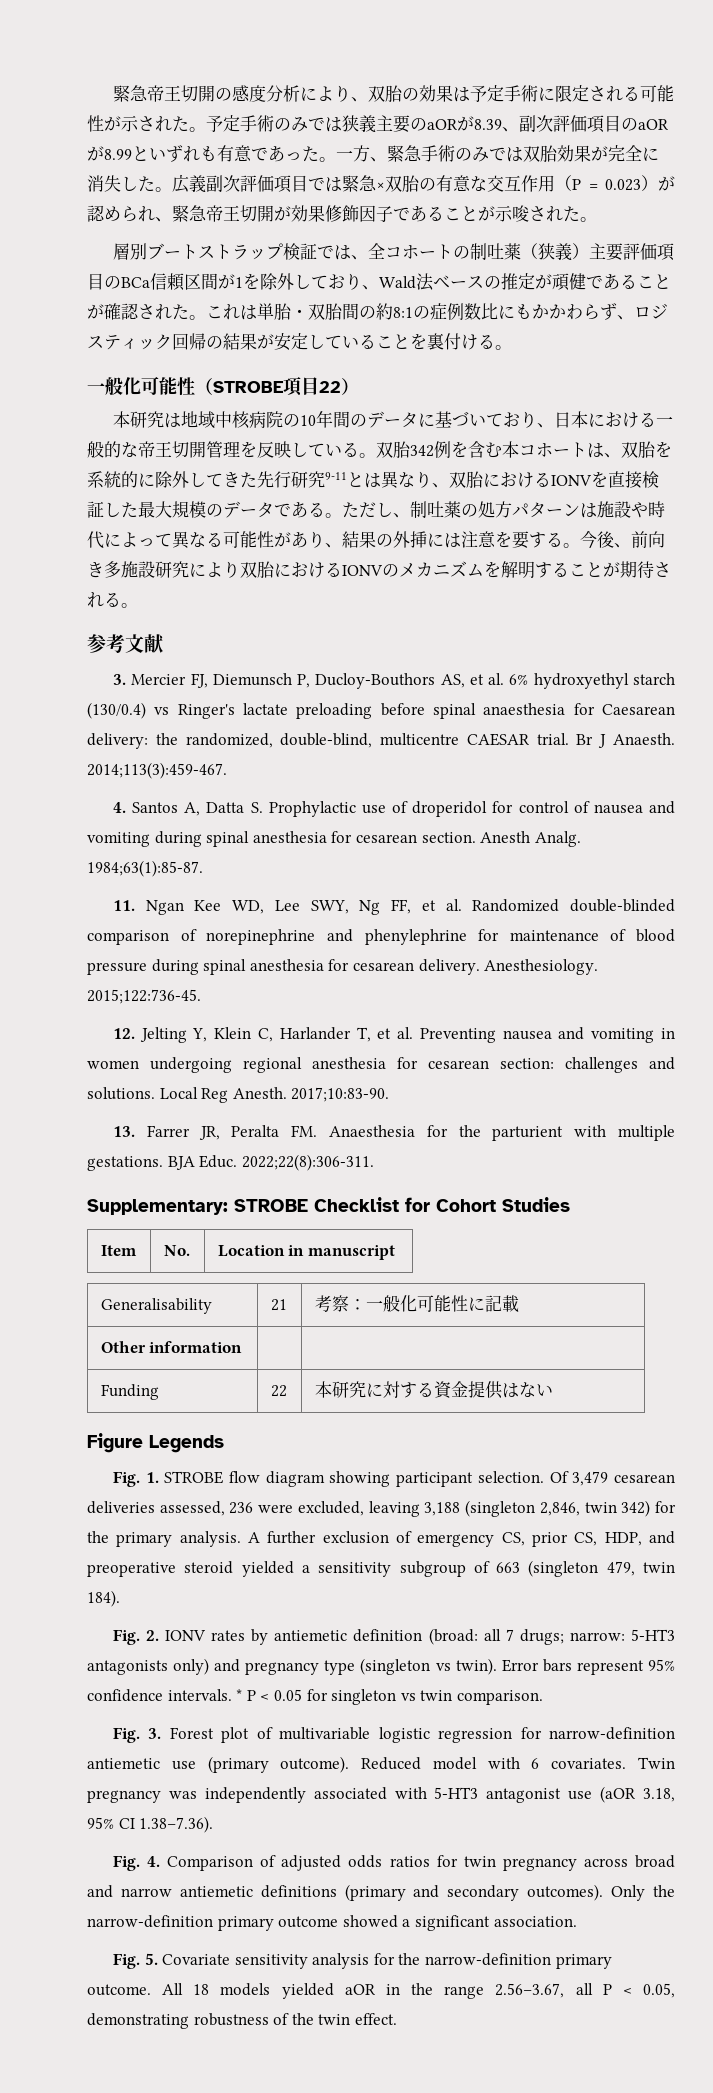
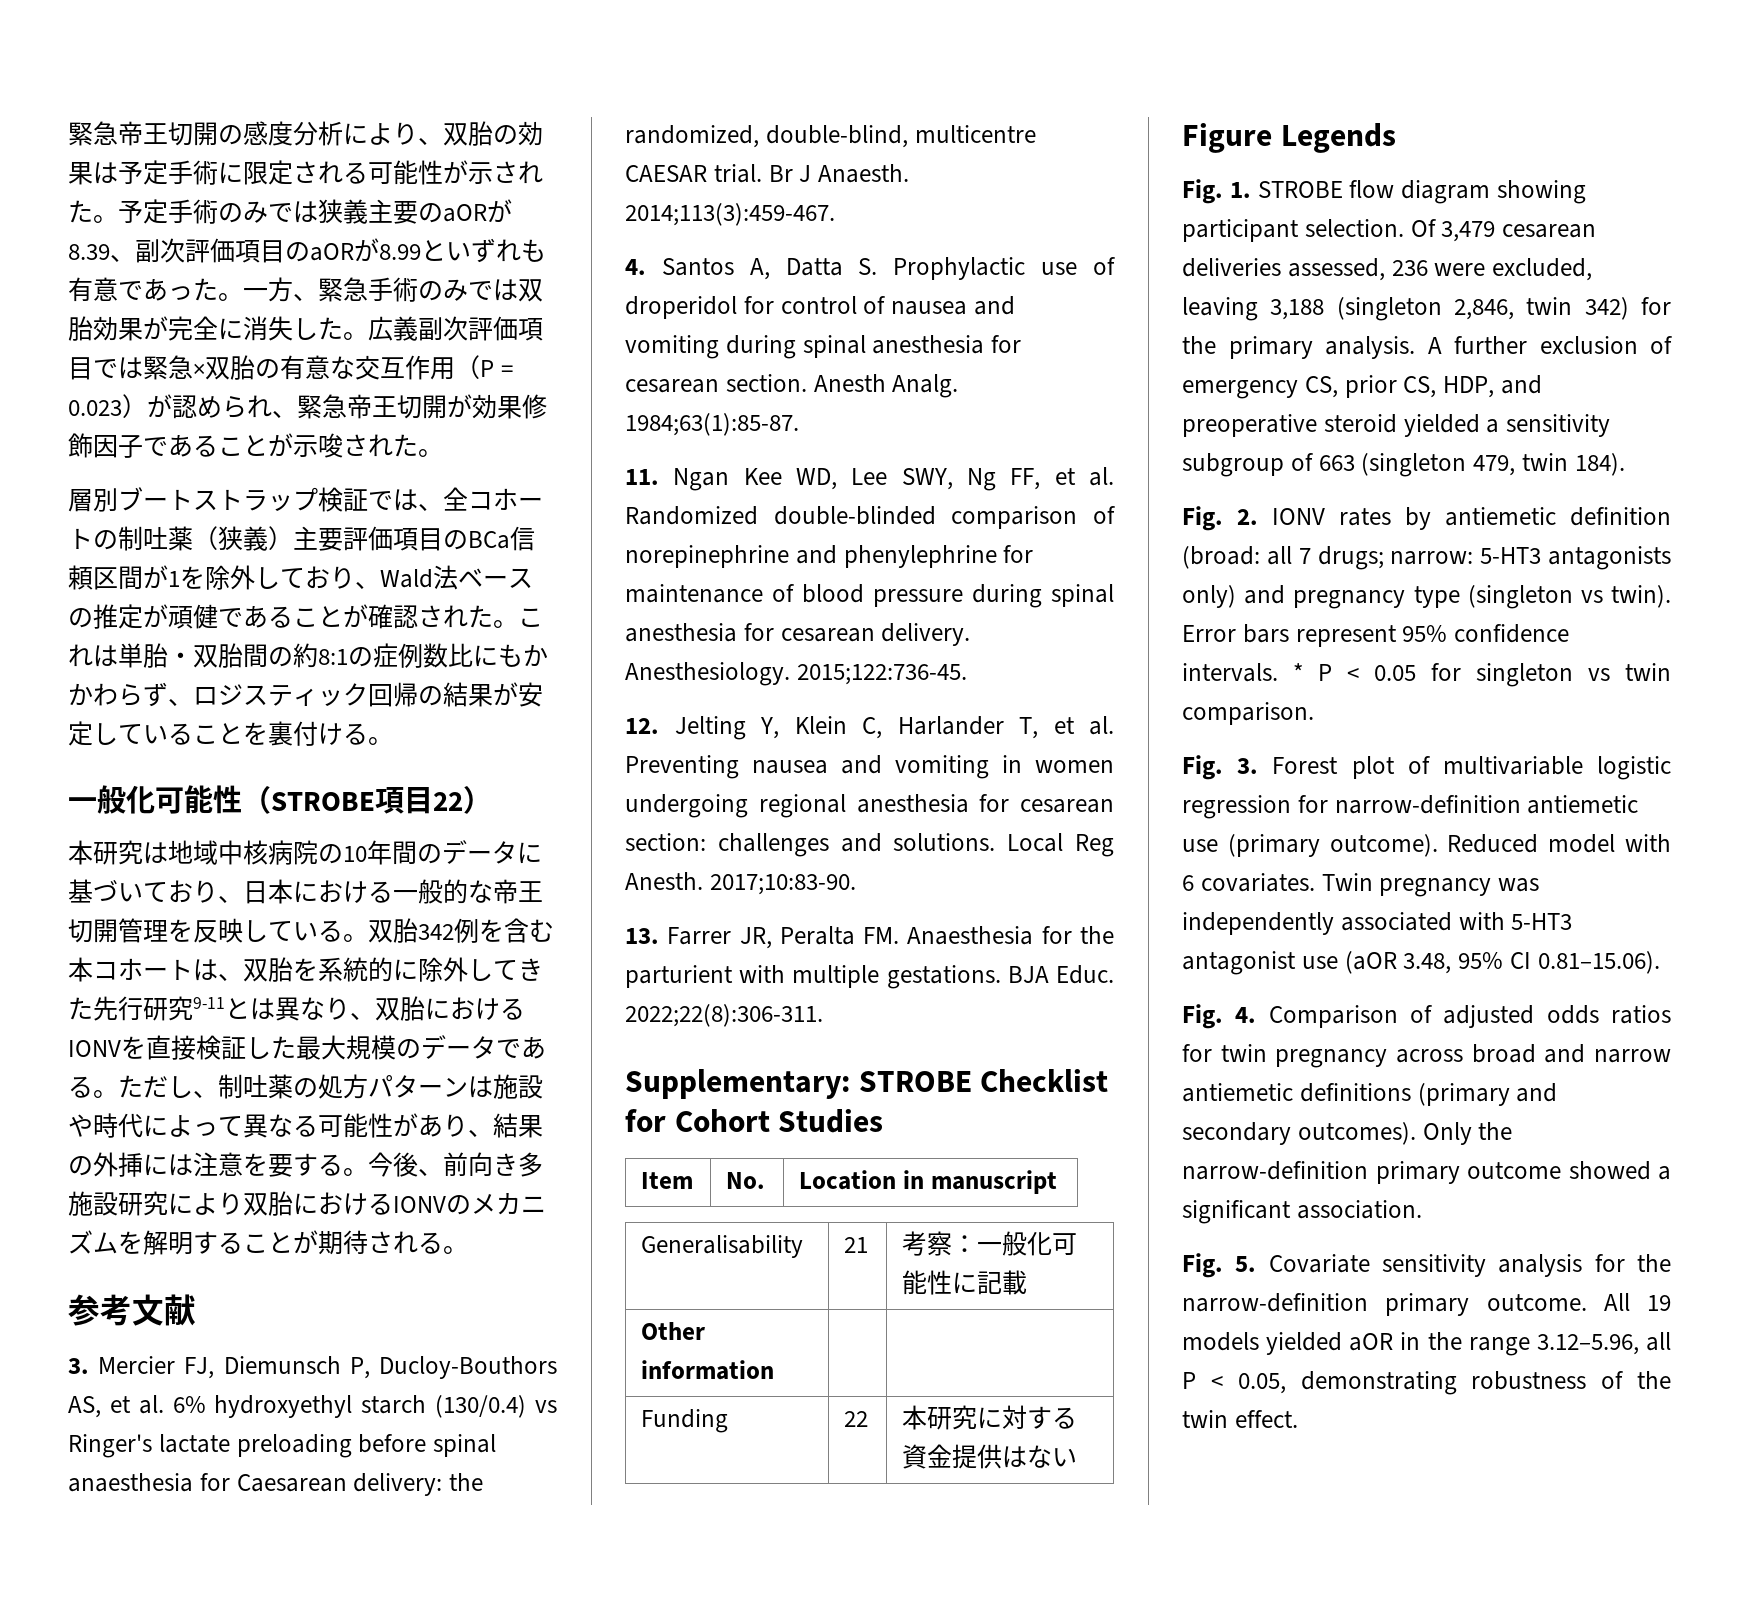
- Twin pregnancy was independently associated with 5-HT3 antagonist use (aOR 3.18, 95% CI 1.38–7.36).
+ Twin pregnancy was independently associated with 5-HT3 antagonist use (aOR 3.48, 95% CI 0.81–15.06).
- All 18 models yielded aOR in the range 2.56–3.67, all P < 0.05, demonstrating robustness of the twin effect.
+ All 19 models yielded aOR in the range 3.12–5.96, all P < 0.05, demonstrating robustness of the twin effect.

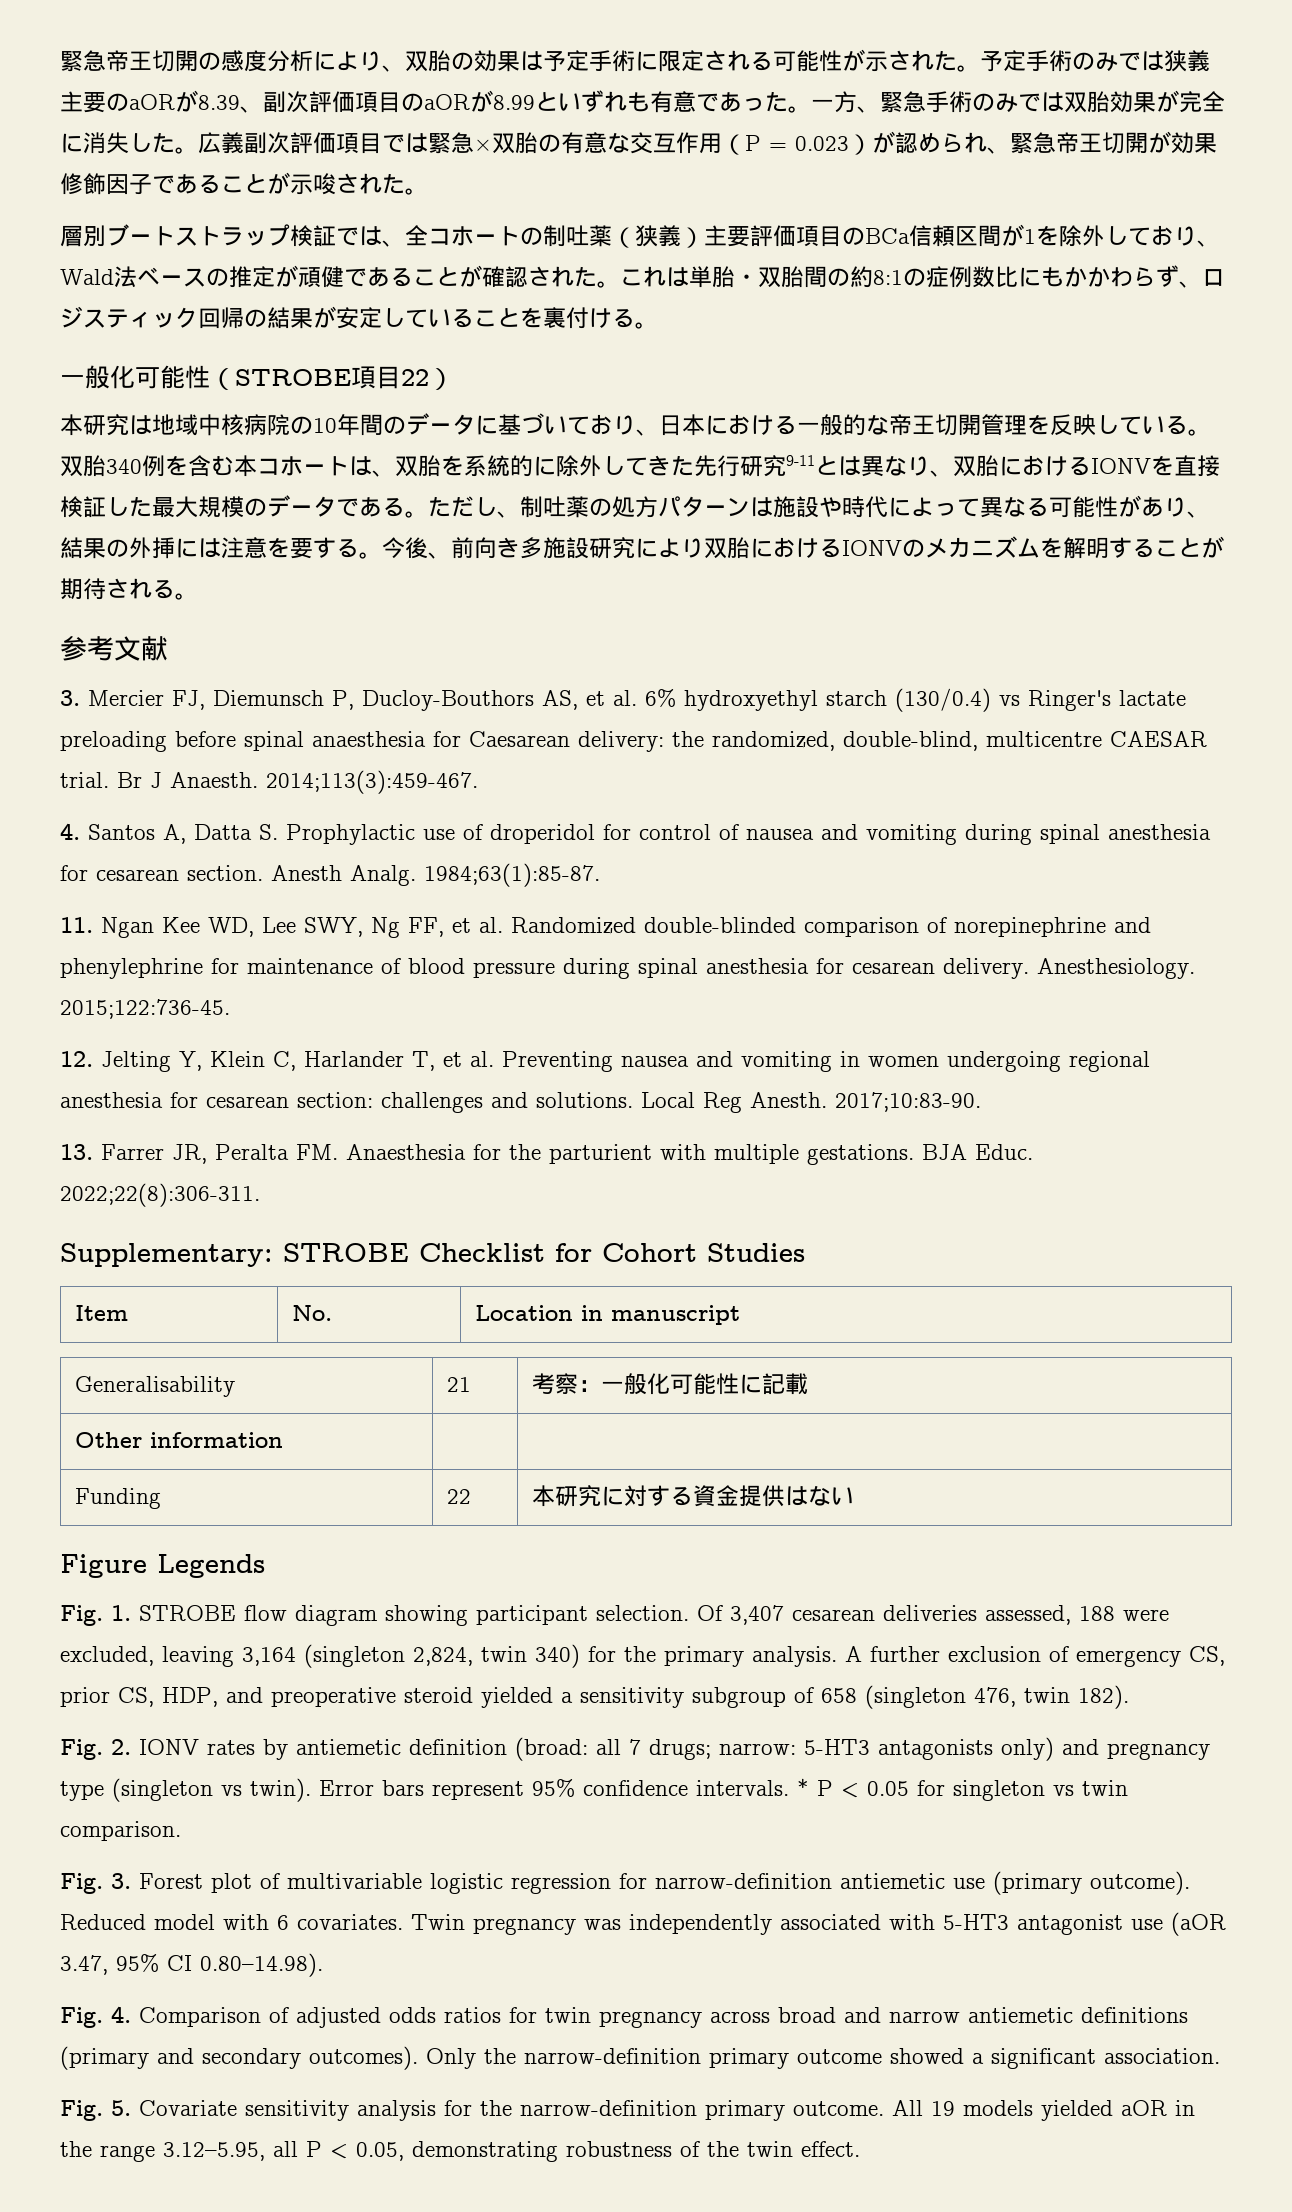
- 双胎342例を含む本コホートは、双胎を系統的に除外してきた先行研究9-11とは異なり、双胎におけるIONVを直接検証した最大規模のデータである。
+ 双胎340例を含む本コホートは、双胎を系統的に除外してきた先行研究9-11とは異なり、双胎におけるIONVを直接検証した最大規模のデータである。
- Of 3,479 cesarean deliveries assessed, 236 were excluded, leaving 3,188 (singleton 2,846, twin 342) for the primary analysis.
+ Of 3,407 cesarean deliveries assessed, 188 were excluded, leaving 3,164 (singleton 2,824, twin 340) for the primary analysis.
- A further exclusion of emergency CS, prior CS, HDP, and preoperative steroid yielded a sensitivity subgroup of 663 (singleton 479, twin 184).
+ A further exclusion of emergency CS, prior CS, HDP, and preoperative steroid yielded a sensitivity subgroup of 658 (singleton 476, twin 182).
- Twin pregnancy was independently associated with 5-HT3 antagonist use (aOR 3.48, 95% CI 0.81–15.06).
+ Twin pregnancy was independently associated with 5-HT3 antagonist use (aOR 3.47, 95% CI 0.80–14.98).
- All 19 models yielded aOR in the range 3.12–5.96, all P < 0.05, demonstrating robustness of the twin effect.
+ All 19 models yielded aOR in the range 3.12–5.95, all P < 0.05, demonstrating robustness of the twin effect.

